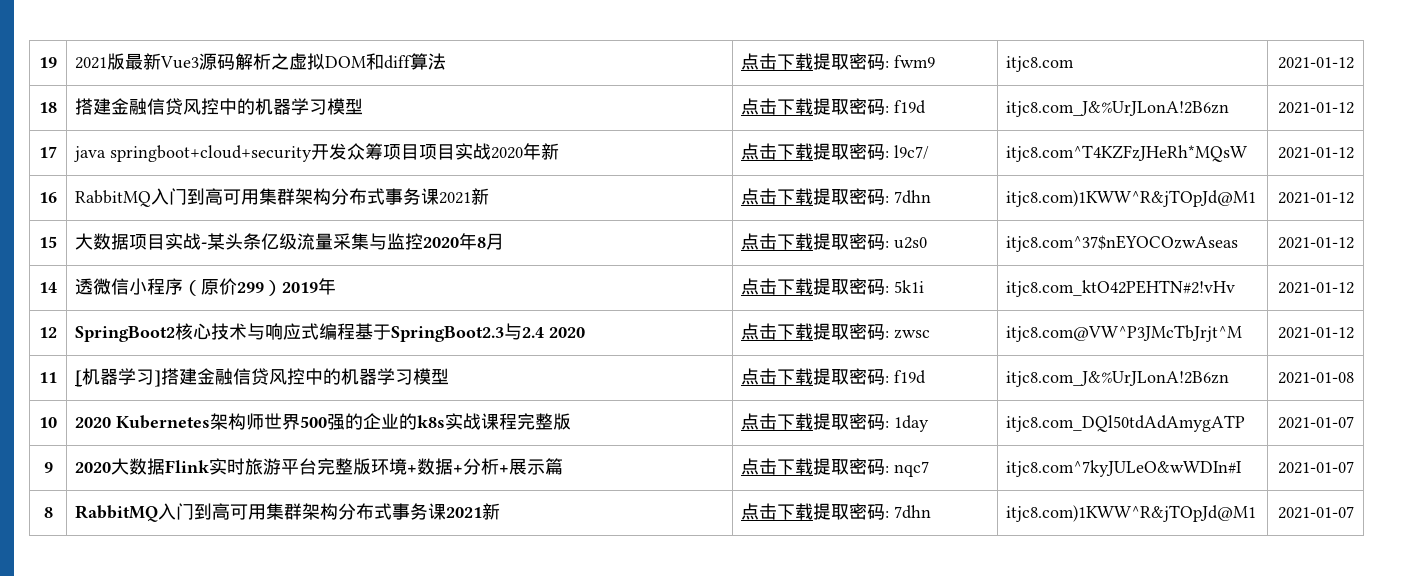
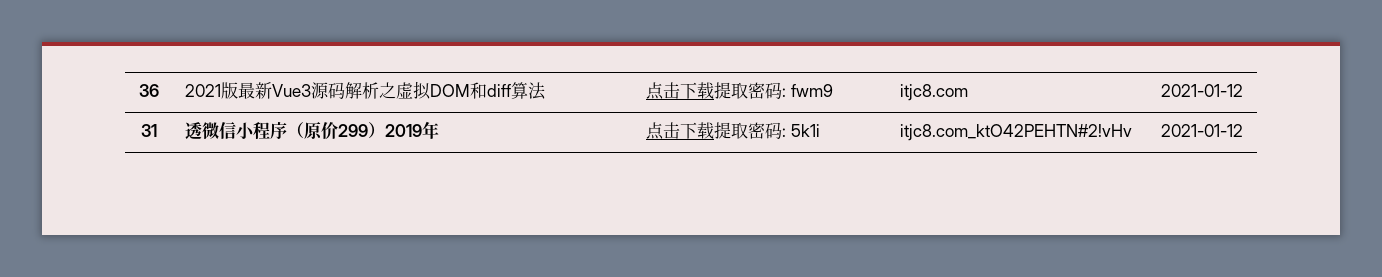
- 19 | 2021版最新Vue3源码解析之虚拟DOM和diff算法 | 点击下载提取密码: fwm9 | itjc8.com | 2021-01-12
+ 36 | 2021版最新Vue3源码解析之虚拟DOM和diff算法 | 点击下载提取密码: fwm9 | itjc8.com | 2021-01-12
- 18 | 搭建金融信贷风控中的机器学习模型 | 点击下载提取密码: f19d | itjc8.com_J&%UrJLonA!2B6zn | 2021-01-12
- 17 | java springboot+cloud+security开发众筹项目项目实战2020年新 | 点击下载提取密码: l9c7/ | itjc8.com^T4KZFzJHeRh*MQsW | 2021-01-12
- 16 | RabbitMQ入门到高可用集群架构分布式事务课2021新 | 点击下载提取密码: 7dhn | itjc8.com)1KWW^R&jTOpJd@M1 | 2021-01-12
- 15 | 大数据项目实战-某头条亿级流量采集与监控2020年8月 | 点击下载提取密码: u2s0 | itjc8.com^37$nEYOCOzwAseas | 2021-01-12
- 14 | 透微信小程序（原价299）2019年 | 点击下载提取密码: 5k1i | itjc8.com_ktO42PEHTN#2!vHv | 2021-01-12
+ 31 | 透微信小程序（原价299）2019年 | 点击下载提取密码: 5k1i | itjc8.com_ktO42PEHTN#2!vHv | 2021-01-12
- 12 | SpringBoot2核心技术与响应式编程基于SpringBoot2.3与2.4 2020 | 点击下载提取密码: zwsc | itjc8.com@VW^P3JMcTbJrjt^M | 2021-01-12
- 11 | [机器学习]搭建金融信贷风控中的机器学习模型 | 点击下载提取密码: f19d | itjc8.com_J&%UrJLonA!2B6zn | 2021-01-08
- 10 | 2020 Kubernetes架构师世界500强的企业的k8s实战课程完整版 | 点击下载提取密码: 1day | itjc8.com_DQl50tdAdAmygATP | 2021-01-07
- 9 | 2020大数据Flink实时旅游平台完整版环境+数据+分析+展示篇 | 点击下载提取密码: nqc7 | itjc8.com^7kyJULeO&wWDIn#I | 2021-01-07
- 8 | RabbitMQ入门到高可用集群架构分布式事务课2021新 | 点击下载提取密码: 7dhn | itjc8.com)1KWW^R&jTOpJd@M1 | 2021-01-07

